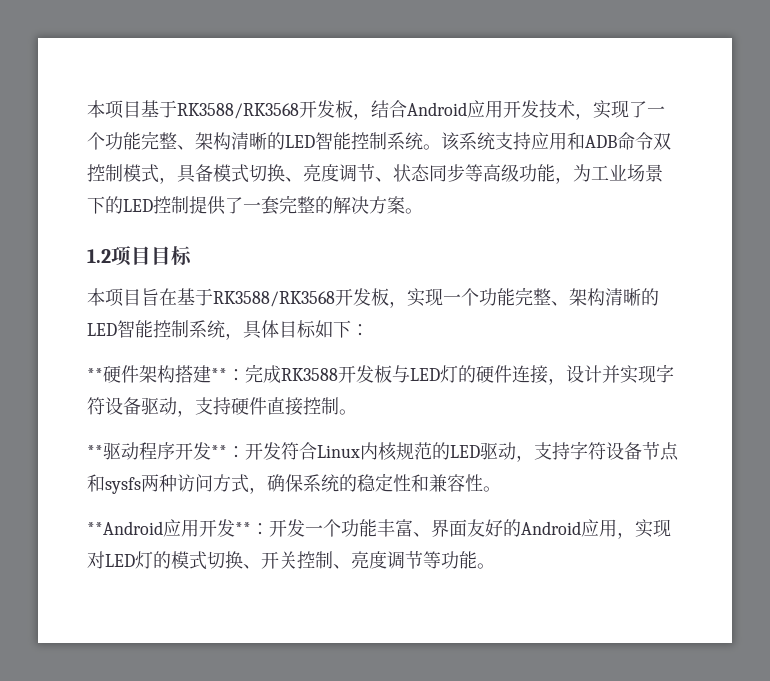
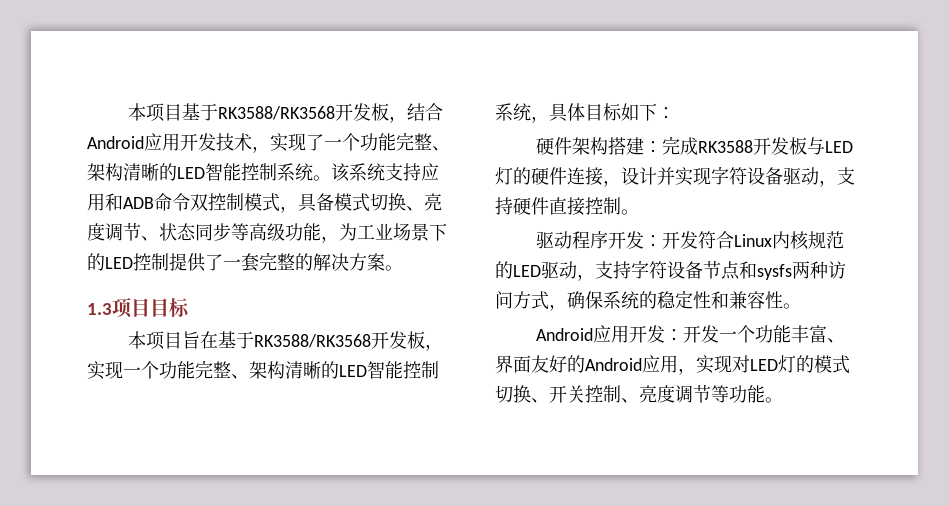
- 1.2项目目标
+ 1.3项目目标
- **硬件架构搭建**：完成RK3588开发板与LED灯的硬件连接，设计并实现字符设备驱动，支持硬件直接控制。
+ 硬件架构搭建：完成RK3588开发板与LED灯的硬件连接，设计并实现字符设备驱动，支持硬件直接控制。
- **驱动程序开发**：开发符合Linux内核规范的LED驱动，支持字符设备节点和sysfs两种访问方式，确保系统的稳定性和兼容性。
+ 驱动程序开发：开发符合Linux内核规范的LED驱动，支持字符设备节点和sysfs两种访问方式，确保系统的稳定性和兼容性。
- **Android应用开发**：开发一个功能丰富、界面友好的Android应用，实现对LED灯的模式切换、开关控制、亮度调节等功能。
+ Android应用开发：开发一个功能丰富、界面友好的Android应用，实现对LED灯的模式切换、开关控制、亮度调节等功能。

